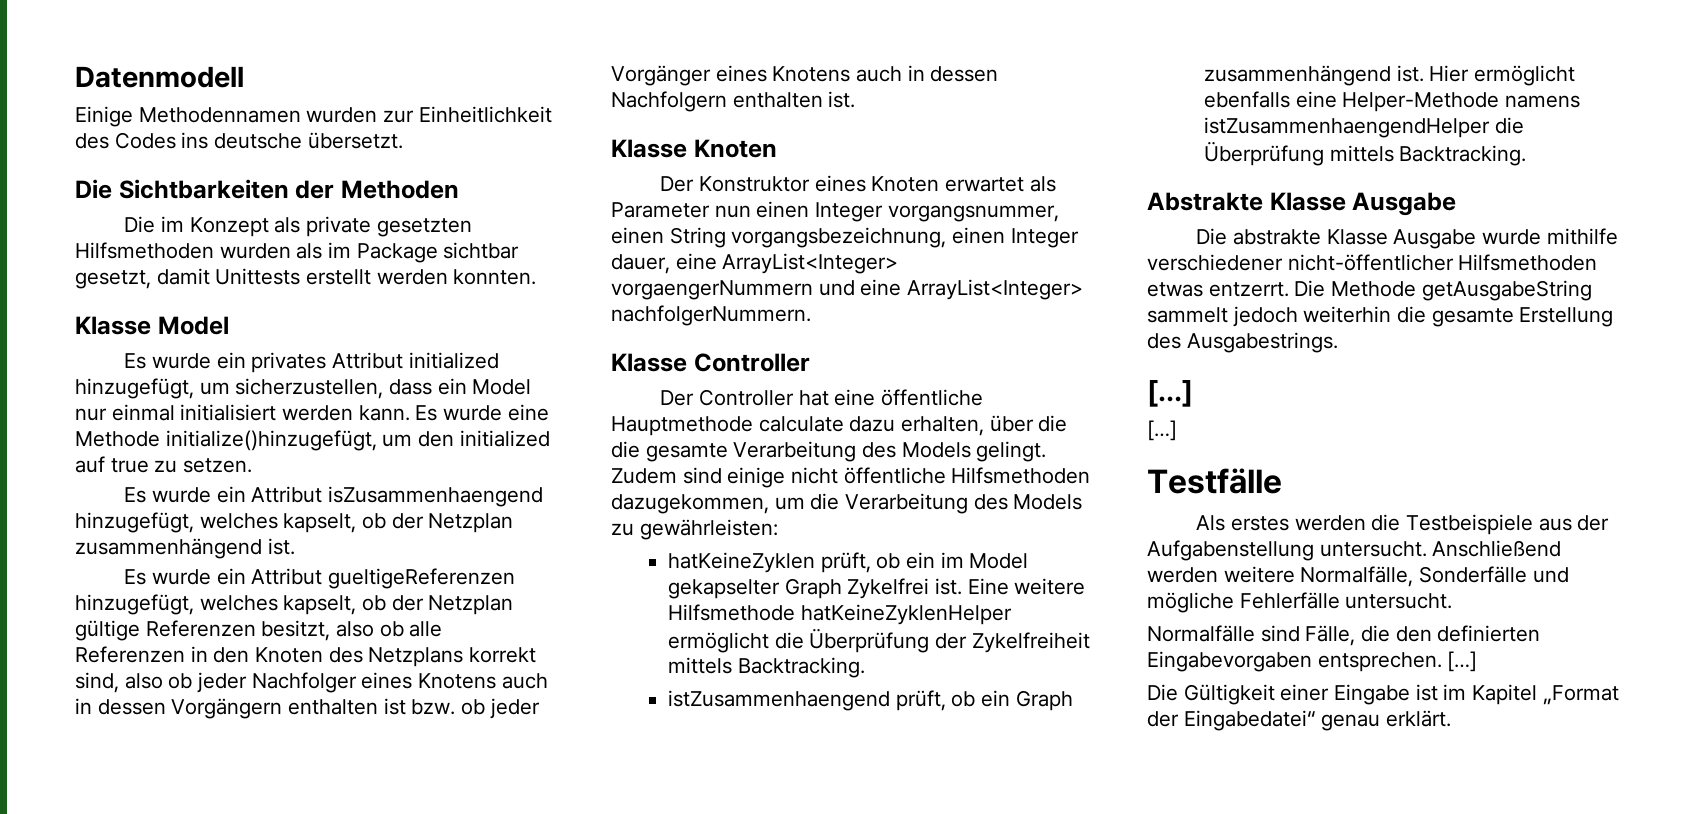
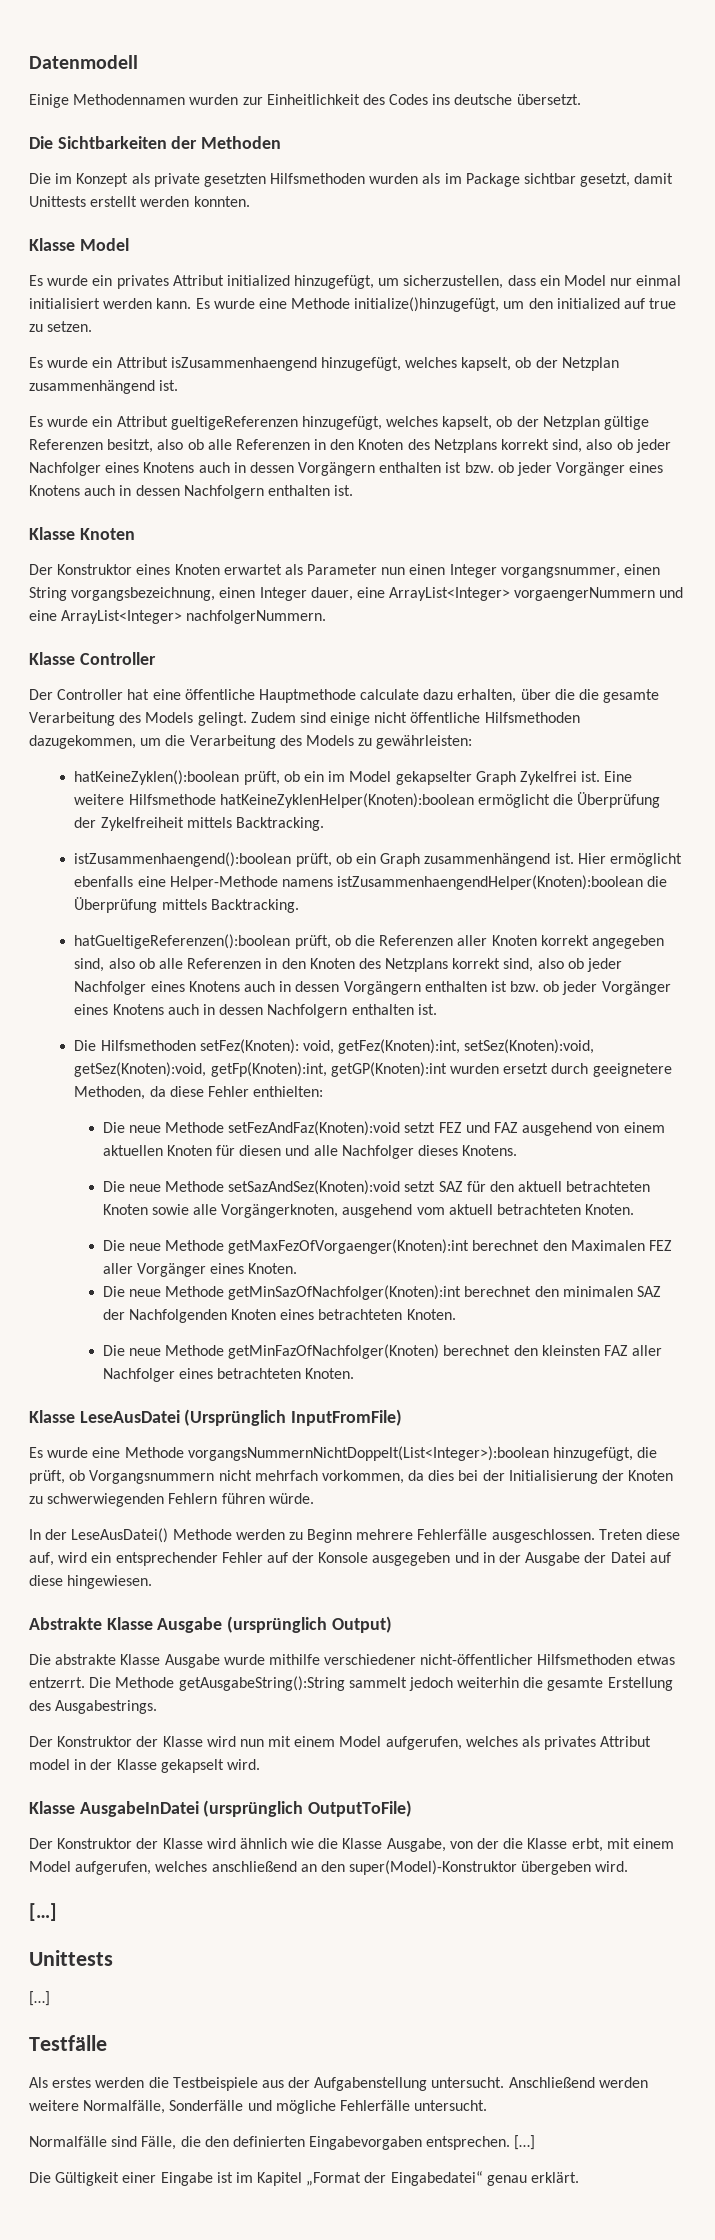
- hatKeineZyklen prüft, ob ein im Model gekapselter Graph Zykelfrei ist.
+ hatKeineZyklen():boolean prüft, ob ein im Model gekapselter Graph Zykelfrei ist.
- Eine weitere Hilfsmethode hatKeineZyklenHelper ermöglicht die Überprüfung der Zykelfreiheit mittels Backtracking.
+ Eine weitere Hilfsmethode hatKeineZyklenHelper(Knoten):boolean ermöglicht die Überprüfung der Zykelfreiheit mittels Backtracking.
- istZusammenhaengend prüft, ob ein Graph zusammenhängend ist.
+ istZusammenhaengend():boolean prüft, ob ein Graph zusammenhängend ist.
- Hier ermöglicht ebenfalls eine Helper-Methode namens istZusammenhaengendHelper die Überprüfung mittels Backtracking.
+ Hier ermöglicht ebenfalls eine Helper-Methode namens istZusammenhaengendHelper(Knoten):boolean die Überprüfung mittels Backtracking.
+ hatGueltigeReferenzen():boolean prüft, ob die Referenzen aller Knoten korrekt angegeben sind, also ob alle Referenzen in den Knoten des Netzplans korrekt sind, also ob jeder Nachfolger eines Knotens auch in dessen Vorgängern enthalten ist bzw. ob jeder Vorgänger eines Knotens auch in dessen Nachfolgern enthalten ist.
+ Die Hilfsmethoden setFez(Knoten): void, getFez(Knoten):int, setSez(Knoten):void, getSez(Knoten):void, getFp(Knoten):int, getGP(Knoten):int wurden ersetzt durch geeignetere Methoden, da diese Fehler enthielten:
+ Die neue Methode setFezAndFaz(Knoten):void setzt FEZ und FAZ ausgehend von einem aktuellen Knoten für diesen und alle Nachfolger dieses Knotens.
+ Die neue Methode setSazAndSez(Knoten):void setzt SAZ für den aktuell betrachteten Knoten sowie alle Vorgängerknoten, ausgehend vom aktuell betrachteten Knoten.
+ Die neue Methode getMaxFezOfVorgaenger(Knoten):int berechnet den Maximalen FEZ aller Vorgänger eines Knoten.
+ Die neue Methode getMinSazOfNachfolger(Knoten):int berechnet den minimalen SAZ der Nachfolgenden Knoten eines betrachteten Knoten.
+ Die neue Methode getMinFazOfNachfolger(Knoten) berechnet den kleinsten FAZ aller Nachfolger eines betrachteten Knoten.
+ Klasse LeseAusDatei (Ursprünglich InputFromFile)
+ Es wurde eine Methode vorgangsNummernNichtDoppelt(List<Integer>):boolean hinzugefügt, die prüft, ob Vorgangsnummern nicht mehrfach vorkommen, da dies bei der Initialisierung der Knoten zu schwerwiegenden Fehlern führen würde.
+ In der LeseAusDatei() Methode werden zu Beginn mehrere Fehlerfälle ausgeschlossen. Treten diese auf, wird ein entsprechender Fehler auf der Konsole ausgegeben und in der Ausgabe der Datei auf diese hingewiesen.
- Abstrakte Klasse Ausgabe
+ Abstrakte Klasse Ausgabe (ursprünglich Output)
- Die Methode getAusgabeString sammelt jedoch weiterhin die gesamte Erstellung des Ausgabestrings.
+ Die Methode getAusgabeString():String sammelt jedoch weiterhin die gesamte Erstellung des Ausgabestrings.
+ Der Konstruktor der Klasse wird nun mit einem Model aufgerufen, welches als privates Attribut model in der Klasse gekapselt wird.
+ Klasse AusgabeInDatei (ursprünglich OutputToFile)
+ Der Konstruktor der Klasse wird ähnlich wie die Klasse Ausgabe, von der die Klasse erbt, mit einem Model aufgerufen, welches anschließend an den super(Model)-Konstruktor übergeben wird.
  […]
+ Unittests

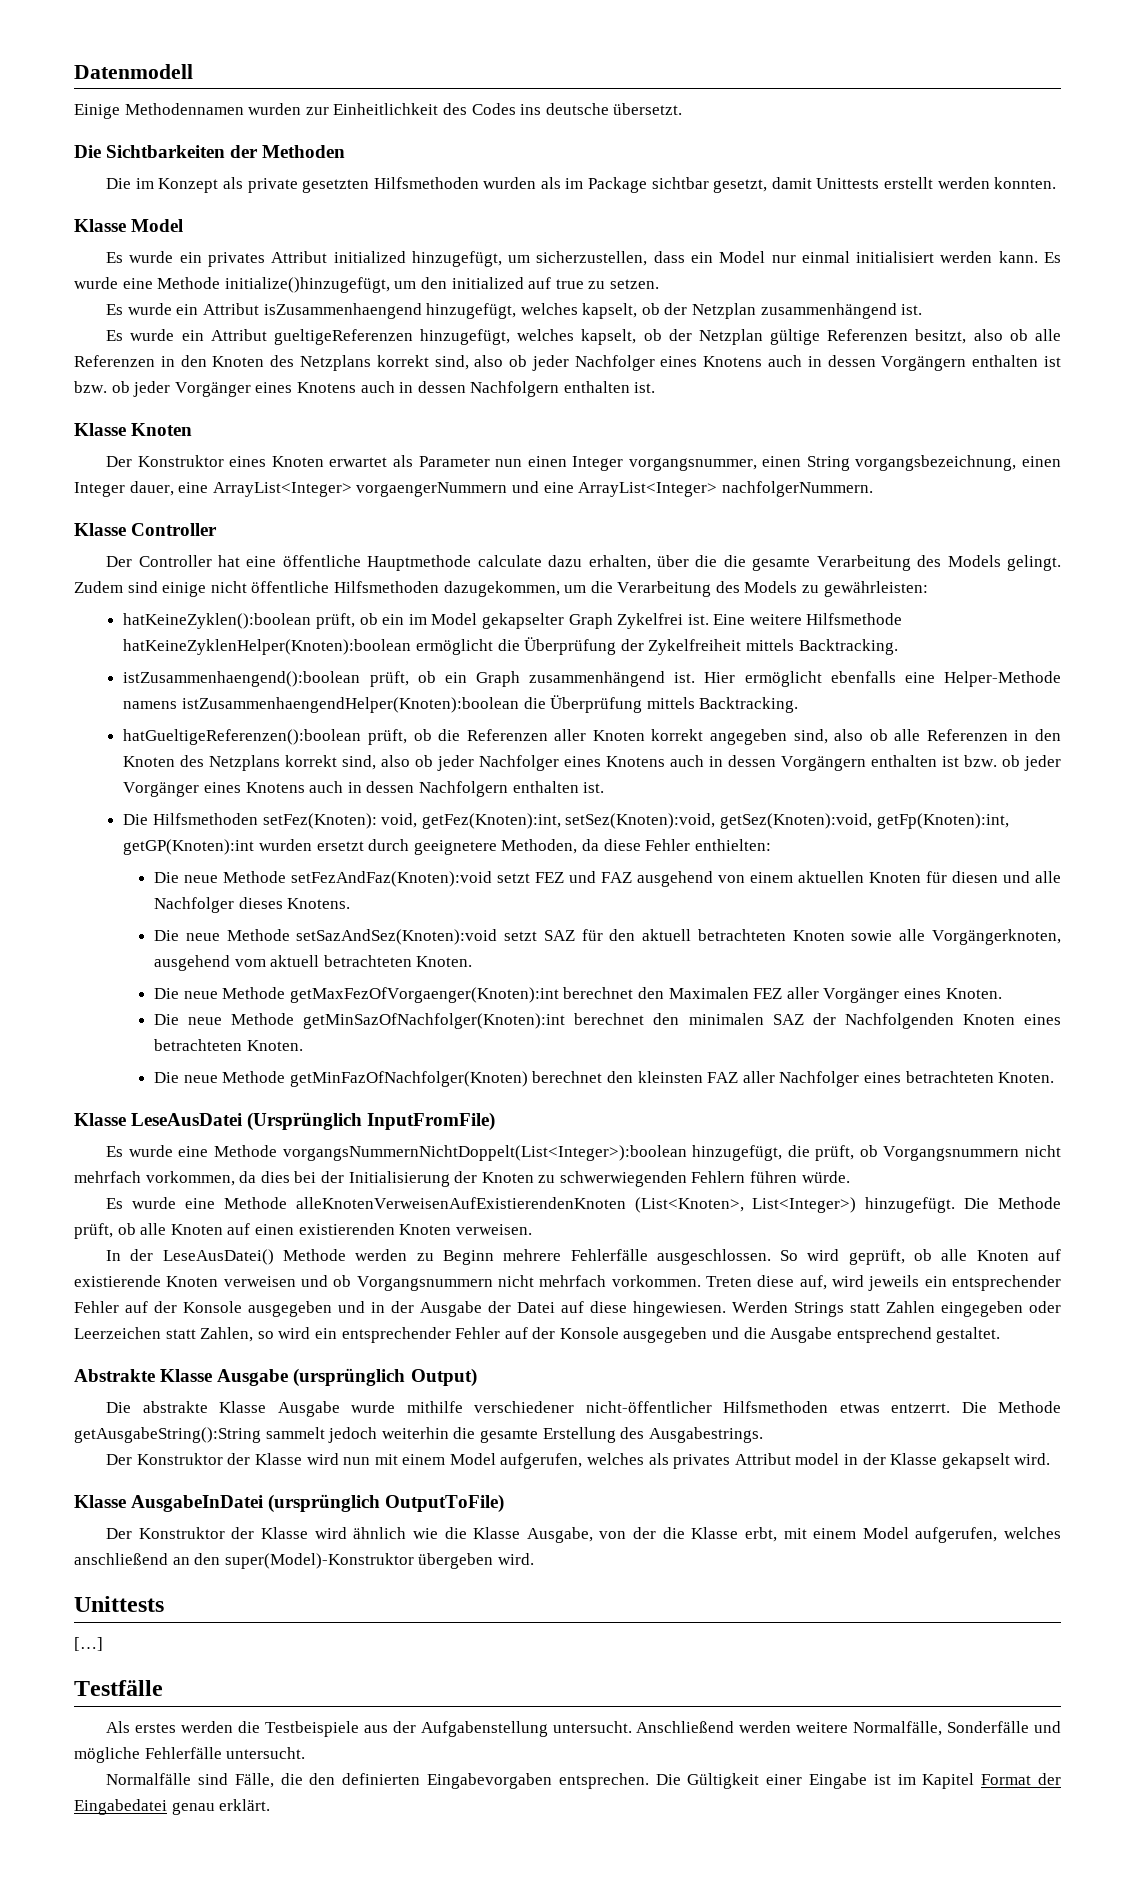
+ Es wurde eine Methode alleKnotenVerweisenAufExistierendenKnoten (List<Knoten>, List<Integer>) hinzugefügt. Die Methode prüft, ob alle Knoten auf einen existierenden Knoten verweisen.
+ So wird geprüft, ob alle Knoten auf existierende Knoten verweisen und ob Vorgangsnummern nicht mehrfach vorkommen.
- Treten diese auf, wird ein entsprechender Fehler auf der Konsole ausgegeben und in der Ausgabe der Datei auf diese hingewiesen.
+ Treten diese auf, wird jeweils ein entsprechender Fehler auf der Konsole ausgegeben und in der Ausgabe der Datei auf diese hingewiesen. Werden Strings statt Zahlen eingegeben oder Leerzeichen statt Zahlen, so wird ein entsprechender Fehler auf der Konsole ausgegeben und die Ausgabe entsprechend gestaltet.
  Der Konstruktor der Klasse wird ähnlich wie die Klasse Ausgabe, von der die Klasse erbt, mit einem Model aufgerufen, welches anschließend an den super(Model)-Konstruktor übergeben wird.
- […]
- Normalfälle sind Fälle, die den definierten Eingabevorgaben entsprechen. […]
- Die Gültigkeit einer Eingabe ist im Kapitel „Format der Eingabedatei“ genau erklärt.
+ Normalfälle sind Fälle, die den definierten Eingabevorgaben entsprechen. Die Gültigkeit einer Eingabe ist im Kapitel Format der Eingabedatei genau erklärt.

